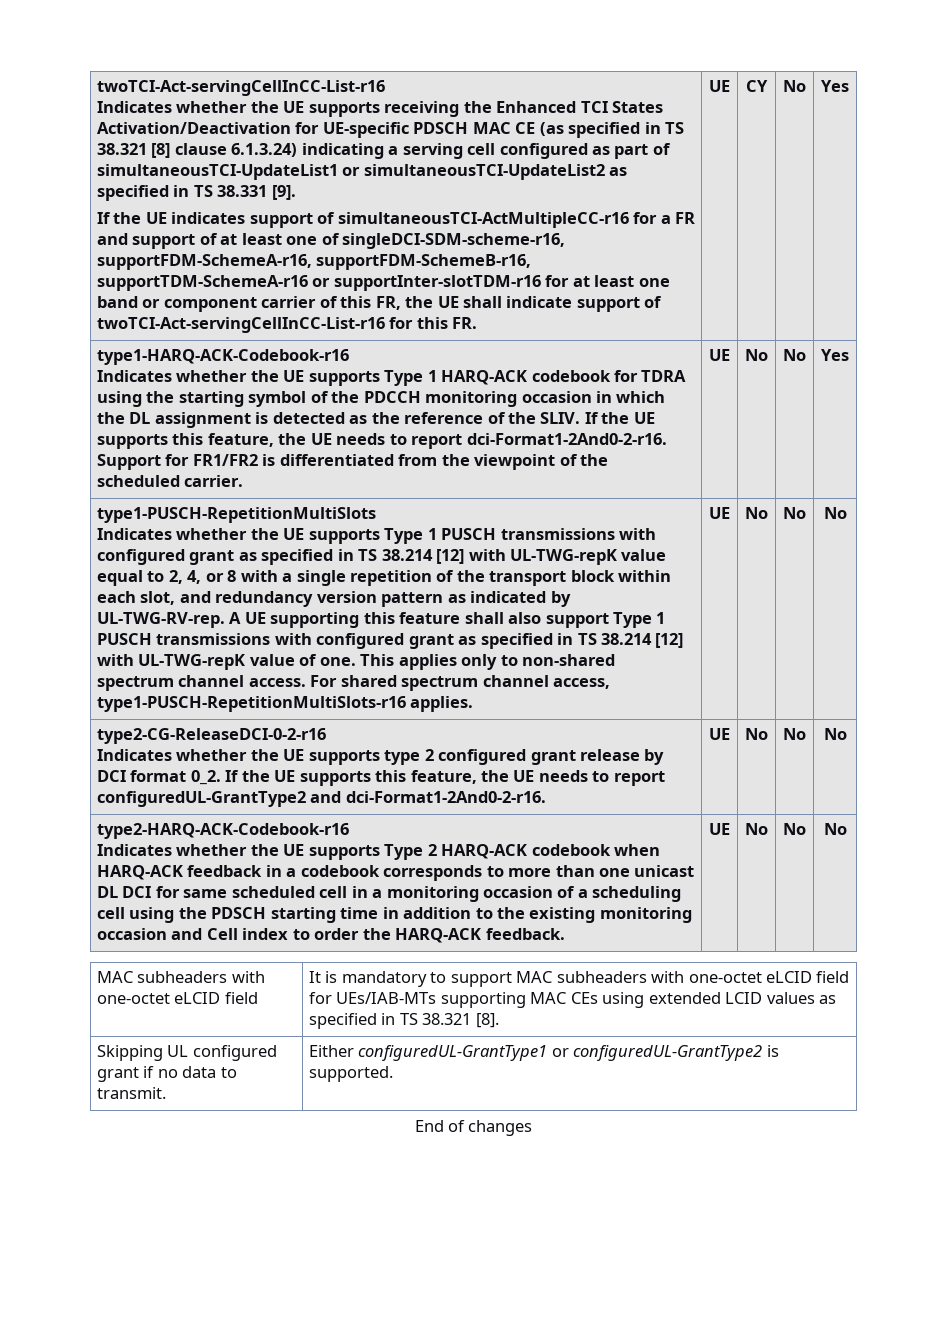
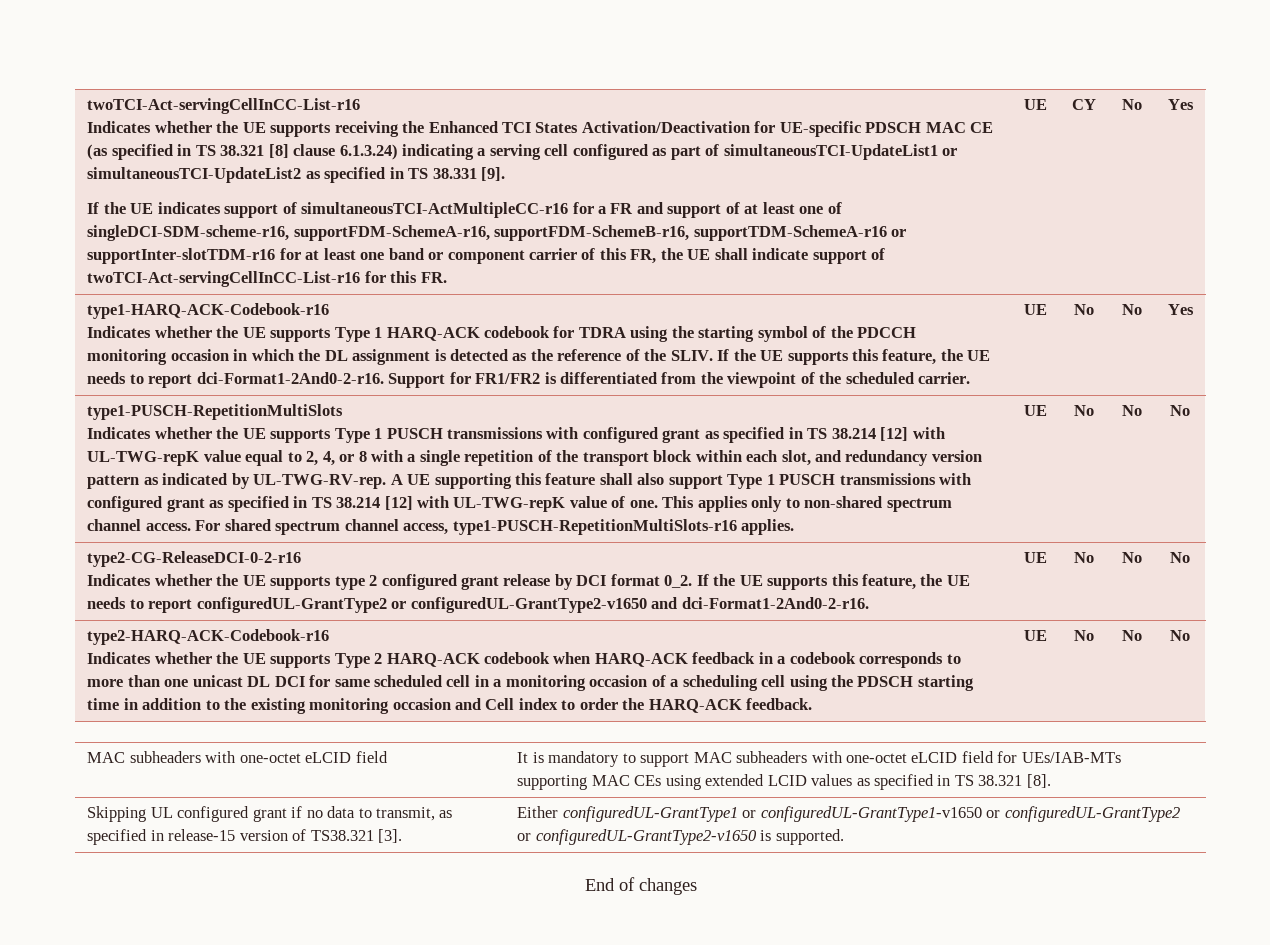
  type2-CG-ReleaseDCI-0-2-r16
- Indicates whether the UE supports type 2 configured grant release by DCI format 0_2. If the UE supports this feature, the UE needs to report configuredUL-GrantType2 and dci-Format1-2And0-2-r16. | UE | No | No | No
+ Indicates whether the UE supports type 2 configured grant release by DCI format 0_2. If the UE supports this feature, the UE needs to report configuredUL-GrantType2 or configuredUL-GrantType2-v1650 and dci-Format1-2And0-2-r16. | UE | No | No | No
- Skipping UL configured grant if no data to transmit. | Either configuredUL-GrantType1 or configuredUL-GrantType2 is supported.
+ Skipping UL configured grant if no data to transmit, as specified in release-15 version of TS38.321 [3]. | Either configuredUL-GrantType1 or configuredUL-GrantType1-v1650 or configuredUL-GrantType2 or configuredUL-GrantType2-v1650 is supported.

